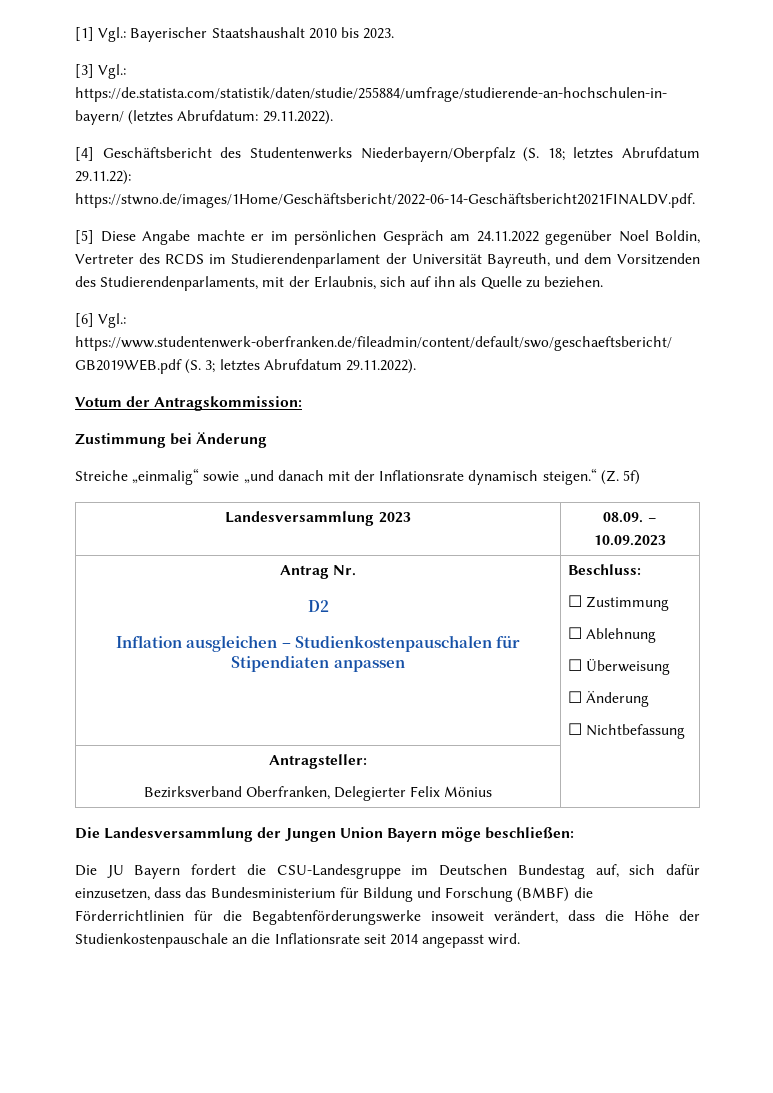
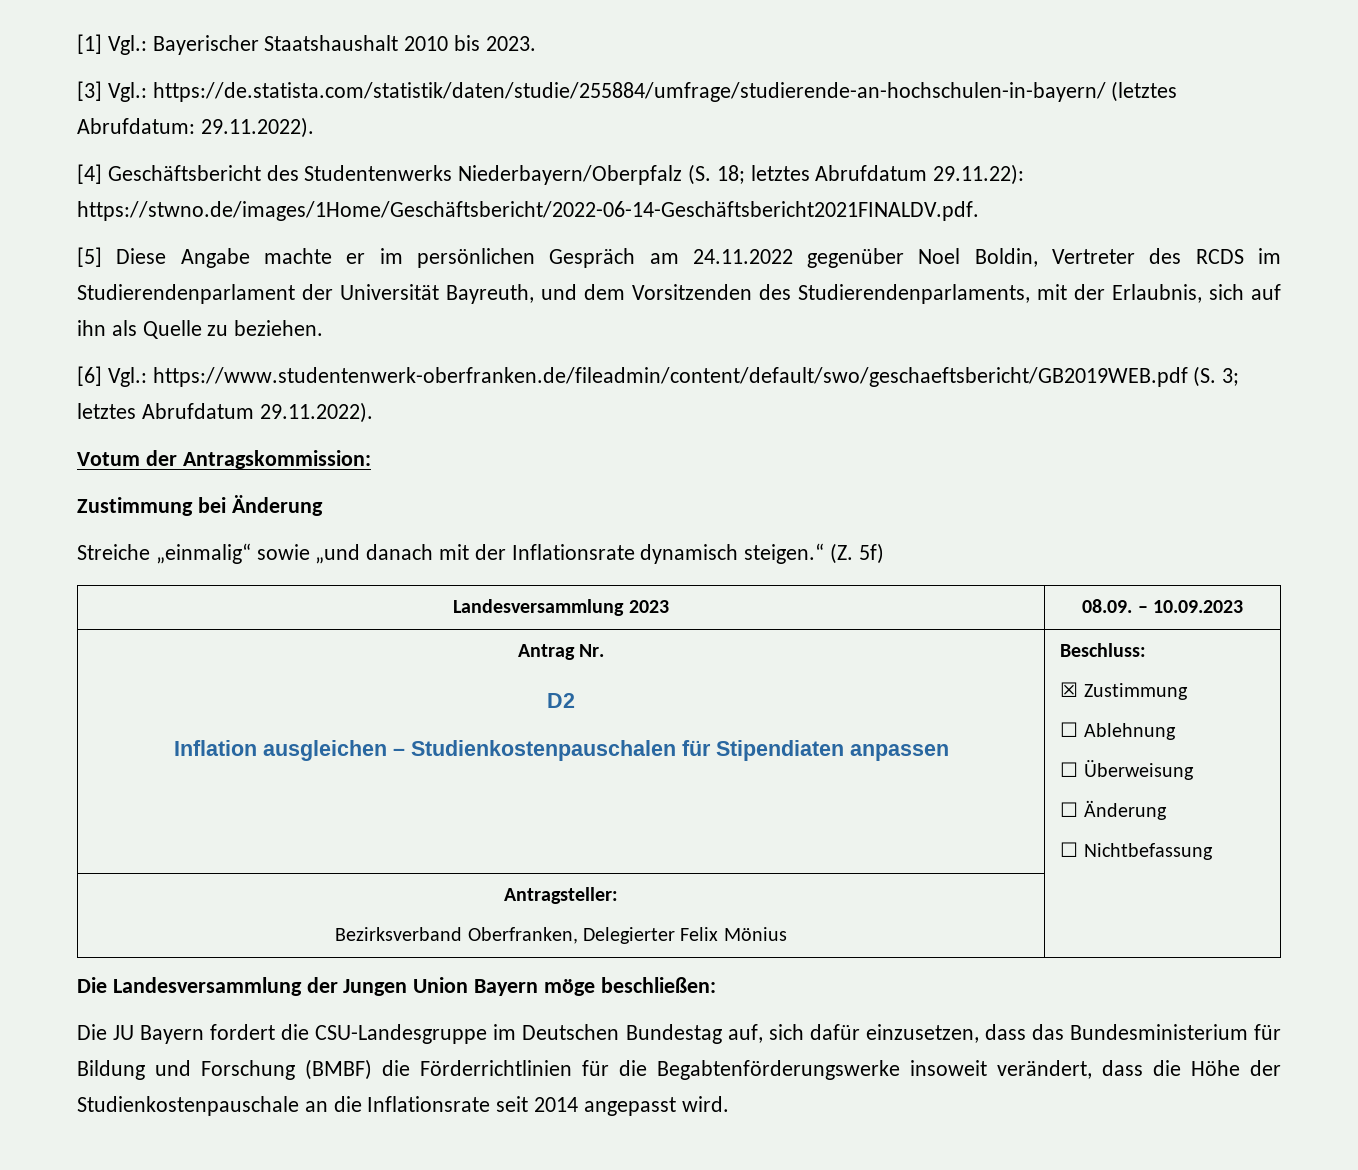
  Antrag Nr.
  D2
  Inflation ausgleichen – Studienkostenpauschalen für Stipendiaten anpassen | Beschluss:
- ☐ Zustimmung
+ ☒ Zustimmung

